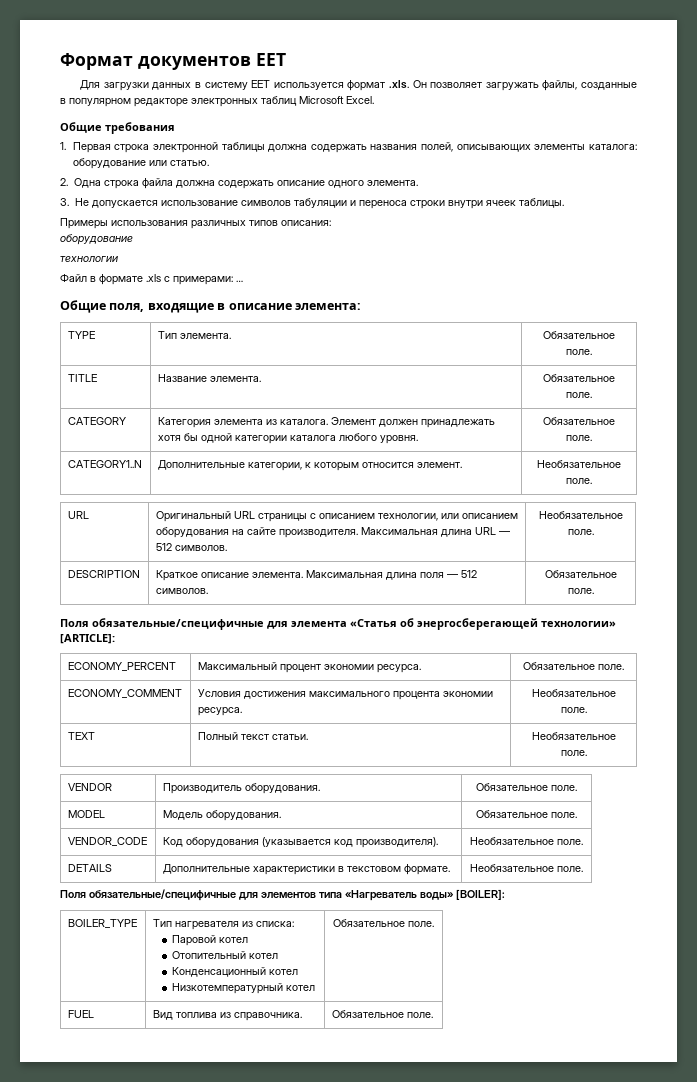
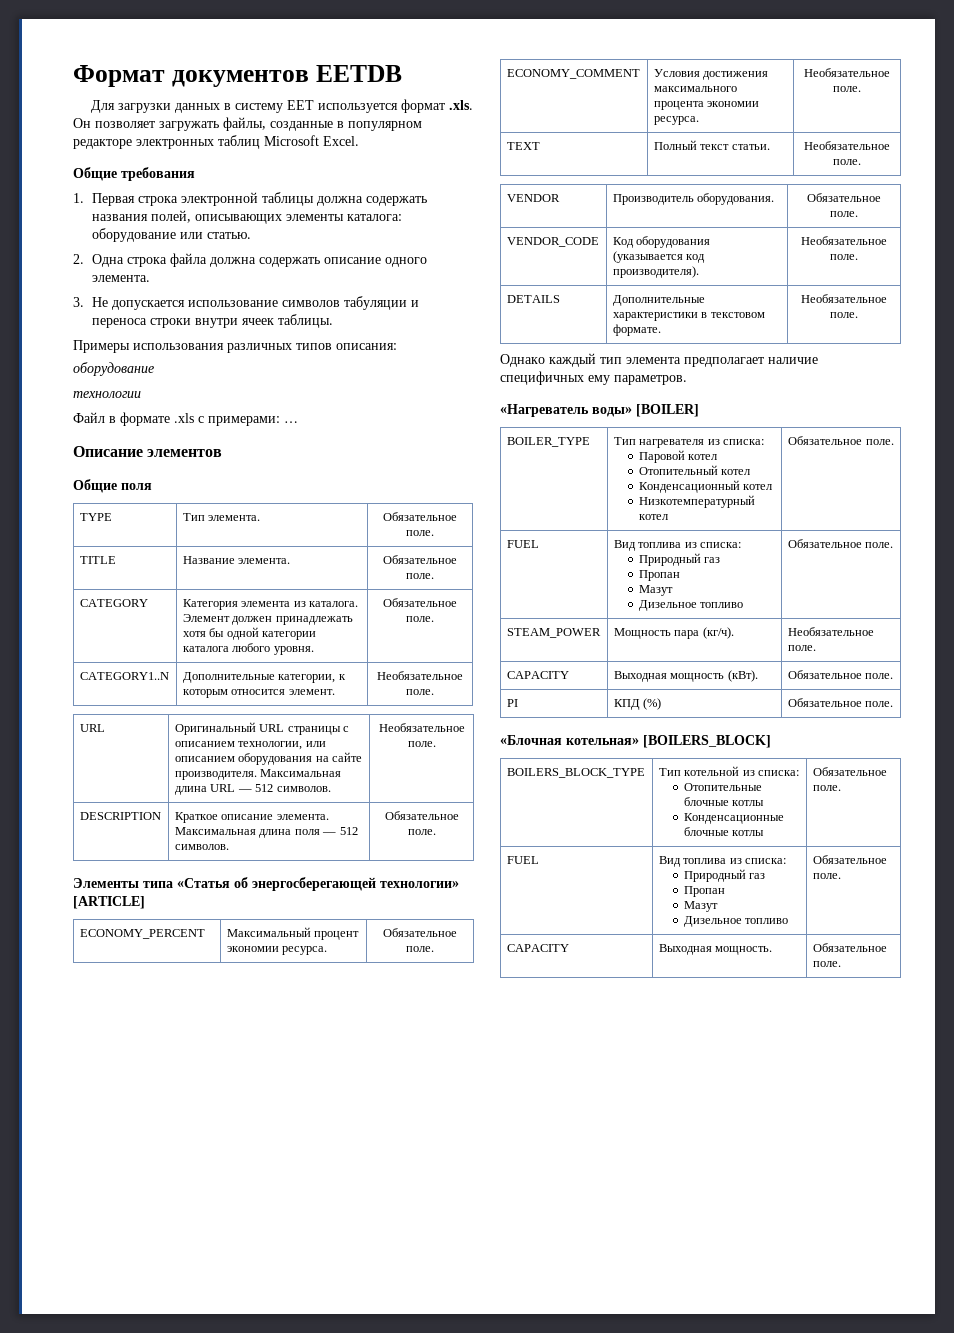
- Формат документов EET
+ Формат документов EETDB
- Общие поля, входящие в описание элемента:
+ Описание элементов
+ Общие поля
- Поля обязательные/специфичные для элемента «Статья об энергосберегающей технологии» [ARTICLE]:
+ Элементы типа «Статья об энергосберегающей технологии» [ARTICLE]
- MODEL | Модель оборудования. | Обязательное поле.
- Поля обязательные/специфичные для элементов типа «Нагреватель воды» [BOILER]:
+ Однако каждый тип элемента предполагает наличие специфичных ему параметров.
+ «Нагреватель воды» [BOILER]
  BOILER_TYPE | Тип нагревателя из списка:
  Паровой котел
  Отопительный котел
  Конденсационный котел
  Низкотемпературный котел | Обязательное поле.
- FUEL | Вид топлива из справочника. | Обязательное поле.
+ FUEL | Вид топлива из списка:
+ Природный газ
+ Пропан
+ Мазут
+ Дизельное топливо | Обязательное поле.
+ STEAM_POWER | Мощность пара (кг/ч). | Необязательное поле.
+ CAPACITY | Выходная мощность (кВт). | Обязательное поле.
+ PI | КПД (%) | Обязательное поле.
+ «Блочная котельная» [BOILERS_BLOCK]
+ BOILERS_BLOCK_TYPE | Тип котельной из списка:
+ Отопительные блочные котлы
+ Конденсационные блочные котлы | Обязательное поле.
+ FUEL | Вид топлива из списка:
+ Природный газ
+ Пропан
+ Мазут
+ Дизельное топливо | Обязательное поле.
+ CAPACITY | Выходная мощность. | Обязательное поле.

